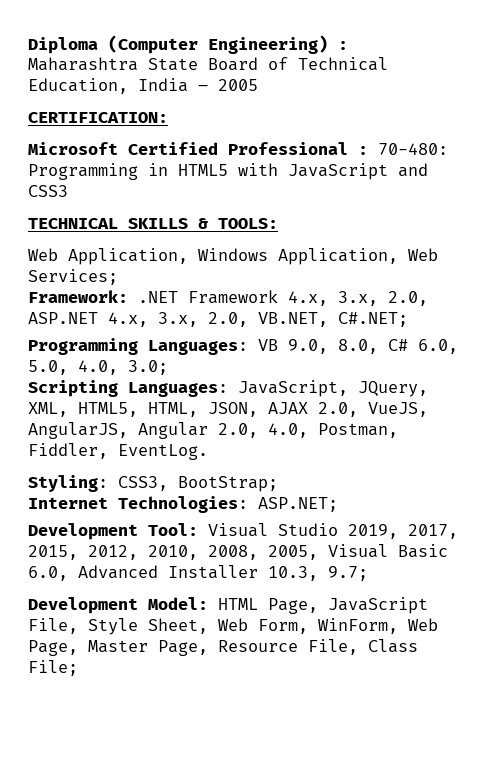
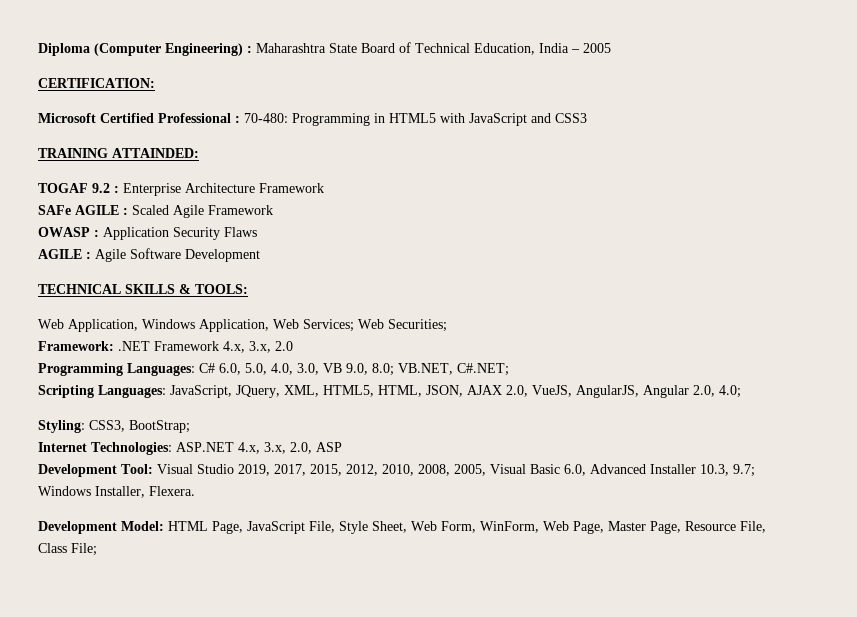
+ TRAINING ATTAINDED:
+ TOGAF 9.2 : Enterprise Architecture Framework
+ SAFe AGILE : Scaled Agile Framework
+ OWASP : Application Security Flaws
+ AGILE : Agile Software Development
- Web Application, Windows Application, Web Services;
+ Web Application, Windows Application, Web Services; Web Securities;
- Framework: .NET Framework 4.x, 3.x, 2.0, ASP.NET 4.x, 3.x, 2.0, VB.NET, C#.NET;
+ Framework: .NET Framework 4.x, 3.x, 2.0
- Programming Languages: VB 9.0, 8.0, C# 6.0, 5.0, 4.0, 3.0;
+ Programming Languages: C# 6.0, 5.0, 4.0, 3.0, VB 9.0, 8.0; VB.NET, C#.NET;
- Scripting Languages: JavaScript, JQuery, XML, HTML5, HTML, JSON, AJAX 2.0, VueJS, AngularJS, Angular 2.0, 4.0, Postman, Fiddler, EventLog.
+ Scripting Languages: JavaScript, JQuery, XML, HTML5, HTML, JSON, AJAX 2.0, VueJS, AngularJS, Angular 2.0, 4.0;
- Internet Technologies: ASP.NET;
+ Internet Technologies: ASP.NET 4.x, 3.x, 2.0, ASP
- Development Tool: Visual Studio 2019, 2017, 2015, 2012, 2010, 2008, 2005, Visual Basic 6.0, Advanced Installer 10.3, 9.7;
+ Development Tool: Visual Studio 2019, 2017, 2015, 2012, 2010, 2008, 2005, Visual Basic 6.0, Advanced Installer 10.3, 9.7; Windows Installer, Flexera.

